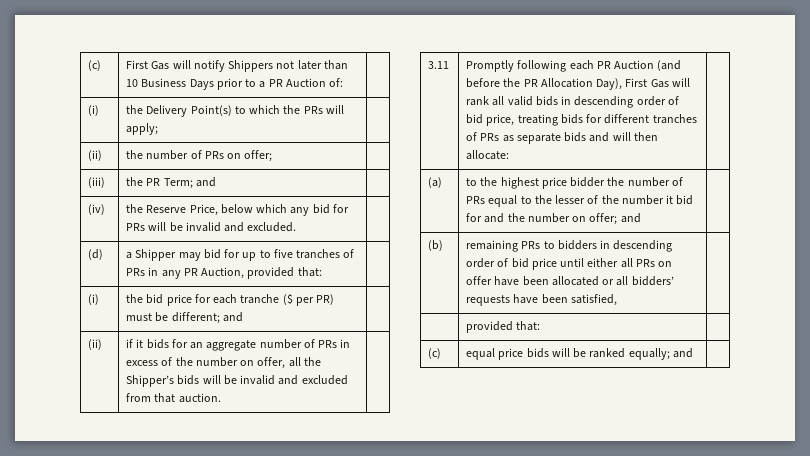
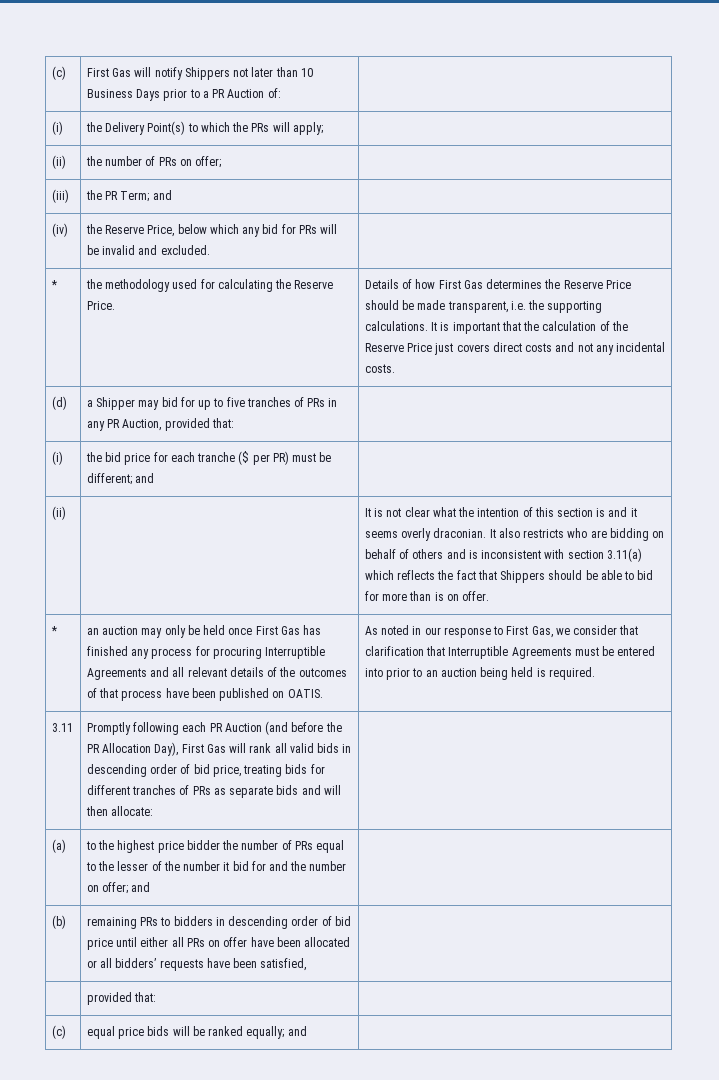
+ * | the methodology used for calculating the Reserve Price. | Details of how First Gas determines the Reserve Price should be made transparent, i.e. the supporting calculations. It is important that the calculation of the Reserve Price just covers direct costs and not any incidental costs.
- if it bids for an aggregate number of PRs in excess of the number on offer, all the Shipper’s bids will be invalid and excluded from that auction.
+ It is not clear what the intention of this section is and it seems overly draconian. It also restricts who are bidding on behalf of others and is inconsistent with section 3.11(a) which reflects the fact that Shippers should be able to bid for more than is on offer.
+ * | an auction may only be held once First Gas has finished any process for procuring Interruptible Agreements and all relevant details of the outcomes of that process have been published on OATIS. | As noted in our response to First Gas, we consider that clarification that Interruptible Agreements must be entered into prior to an auction being held is required.

